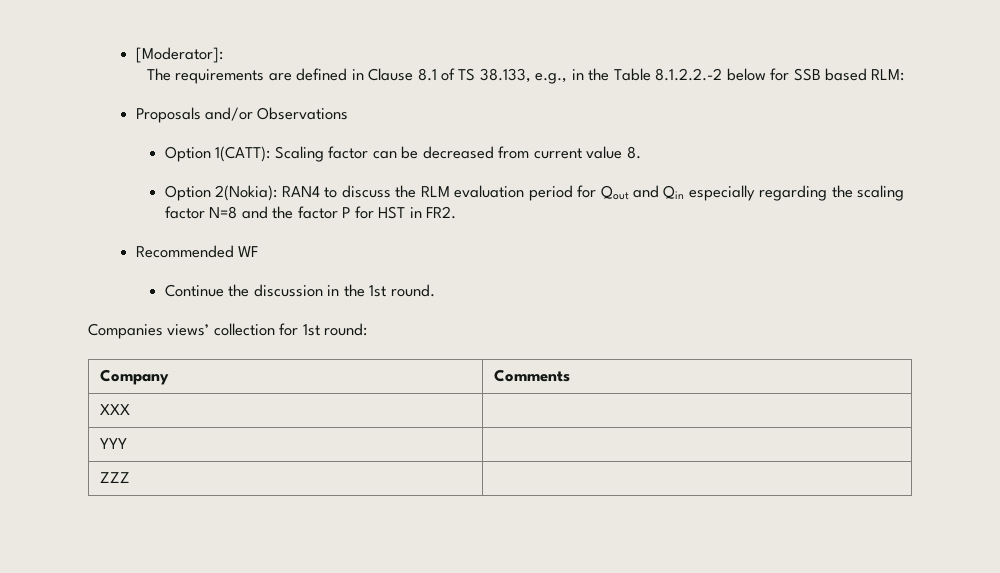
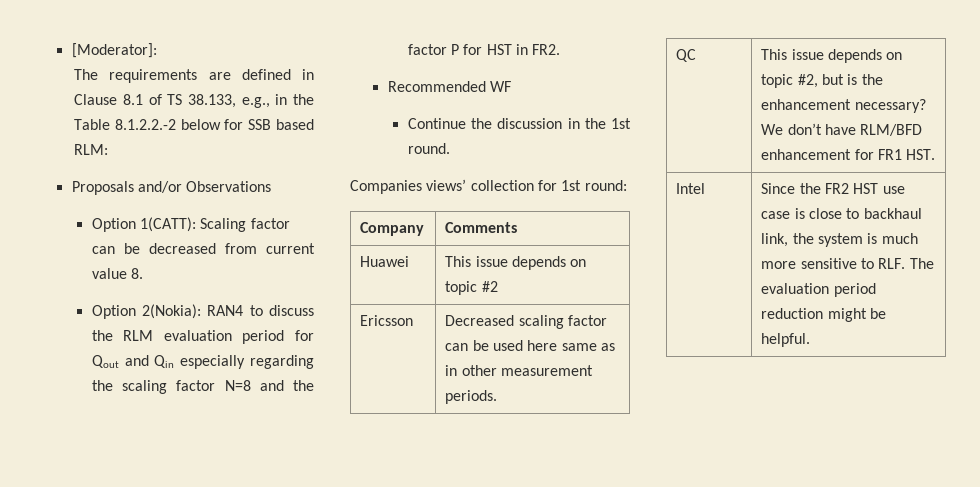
- XXX |
- YYY |
- ZZZ |
+ Huawei | This issue depends on topic #2
+ Ericsson | Decreased scaling factor can be used here same as in other measurement periods.
+ QC | This issue depends on topic #2, but is the enhancement necessary? We don’t have RLM/BFD enhancement for FR1 HST.
+ Intel | Since the FR2 HST use case is close to backhaul link, the system is much more sensitive to RLF. The evaluation period reduction might be helpful.

